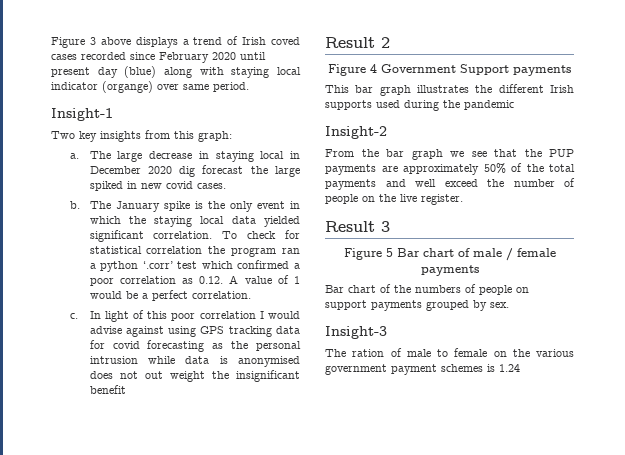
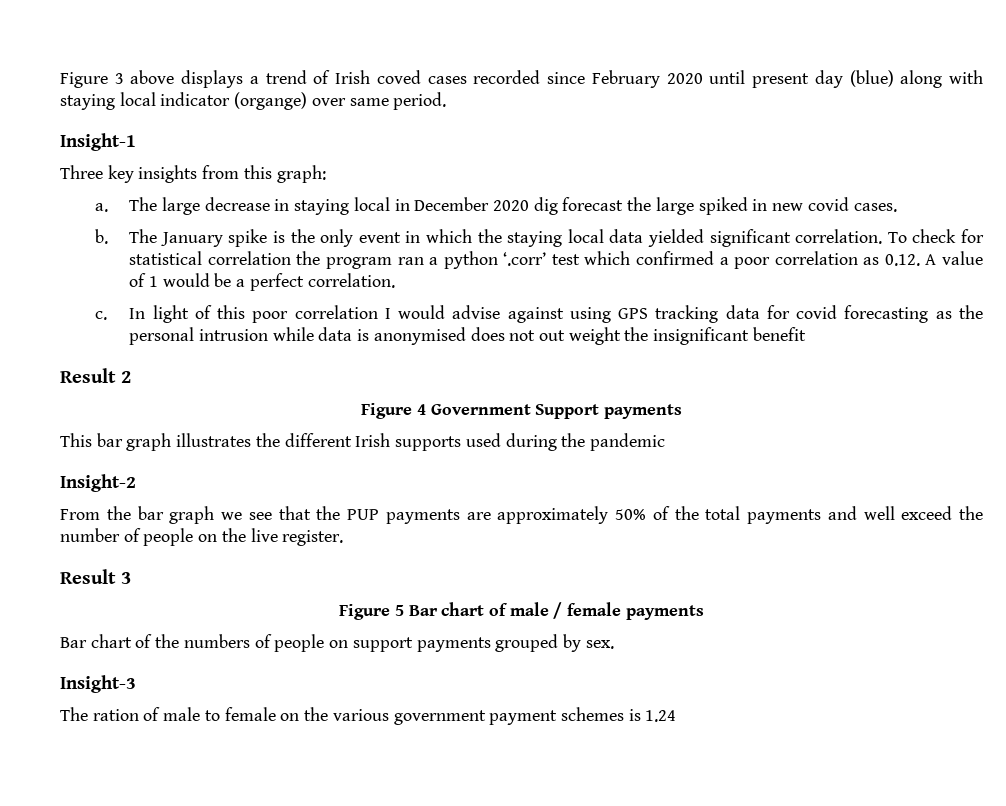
- Two key insights from this graph:
+ Three key insights from this graph:

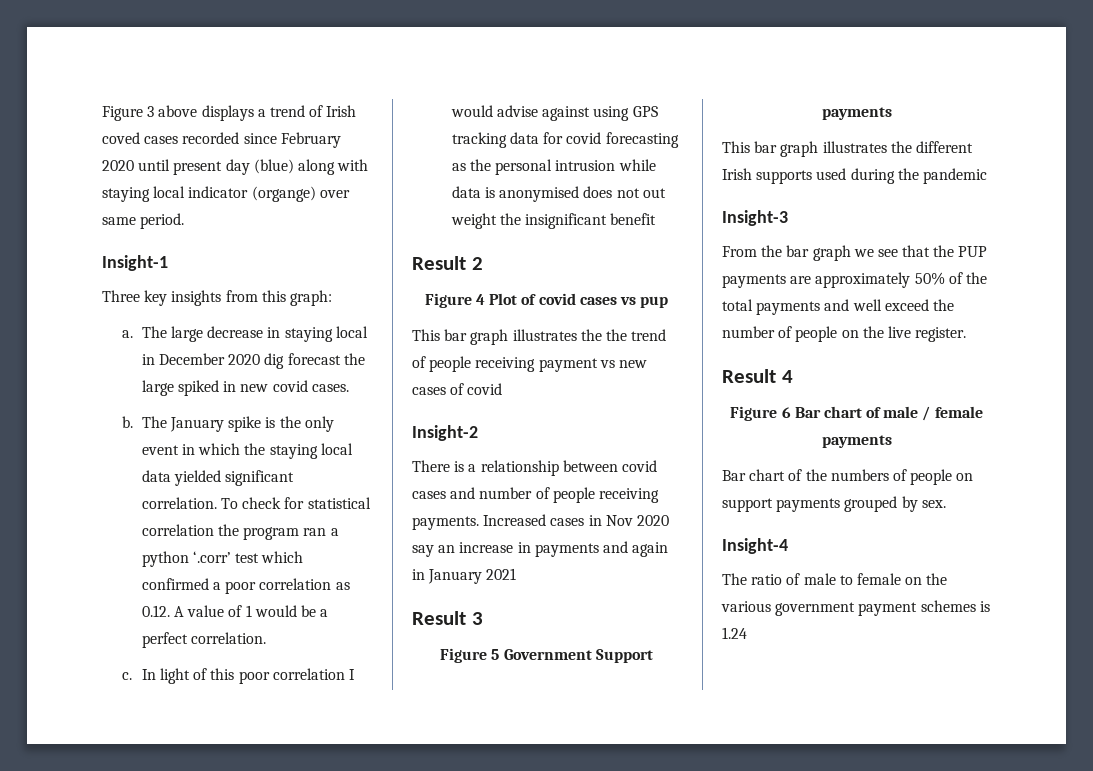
- Figure 4 Government Support payments
+ Figure 4 Plot of covid cases vs pup
+ This bar graph illustrates the the trend of people receiving payment vs new cases of covid
+ Insight-2
+ There is a relationship between covid cases and number of people receiving payments. Increased cases in Nov 2020 say an increase in payments and again in January 2021
+ Result 3
+ Figure 5 Government Support payments
- Insight-2
+ Insight-3
- Result 3
- Figure 5 Bar chart of male / female payments
+ Result 4
+ Figure 6 Bar chart of male / female payments
- Insight-3
- The ration of male to female on the various government payment schemes is 1.24
+ Insight-4
+ The ratio of male to female on the various government payment schemes is 1.24

